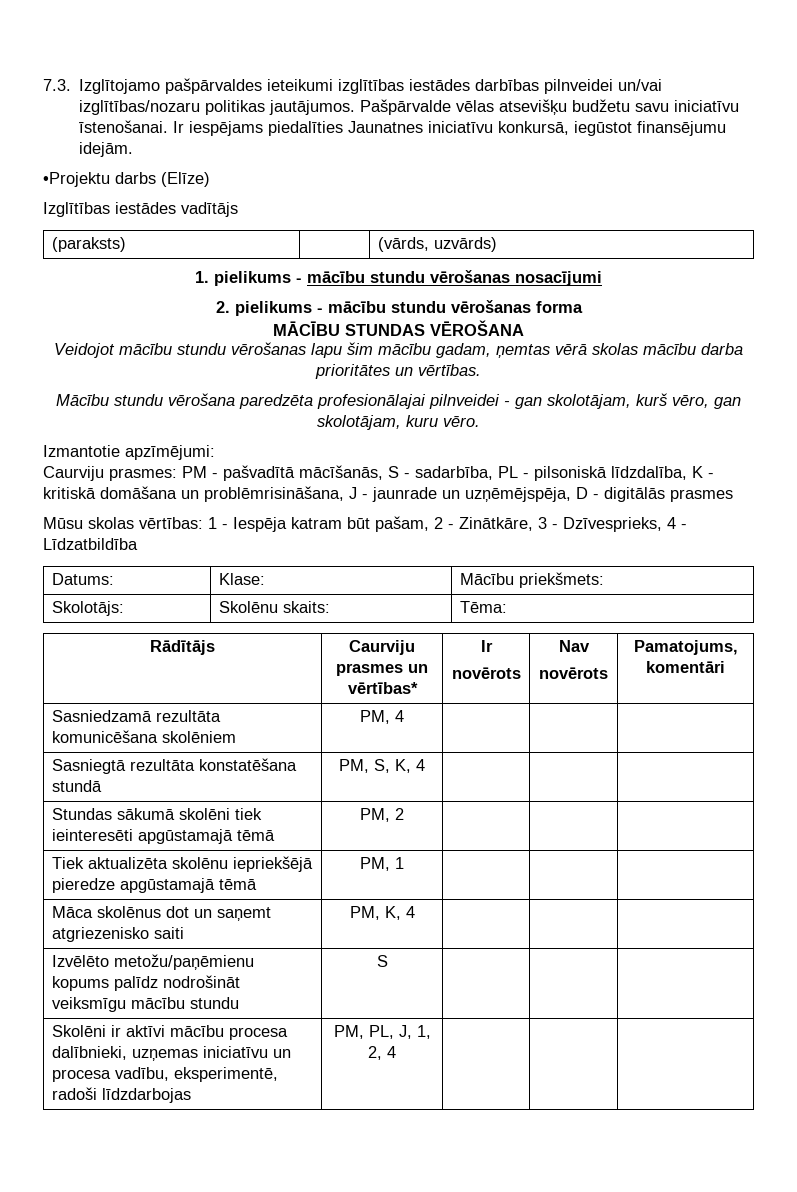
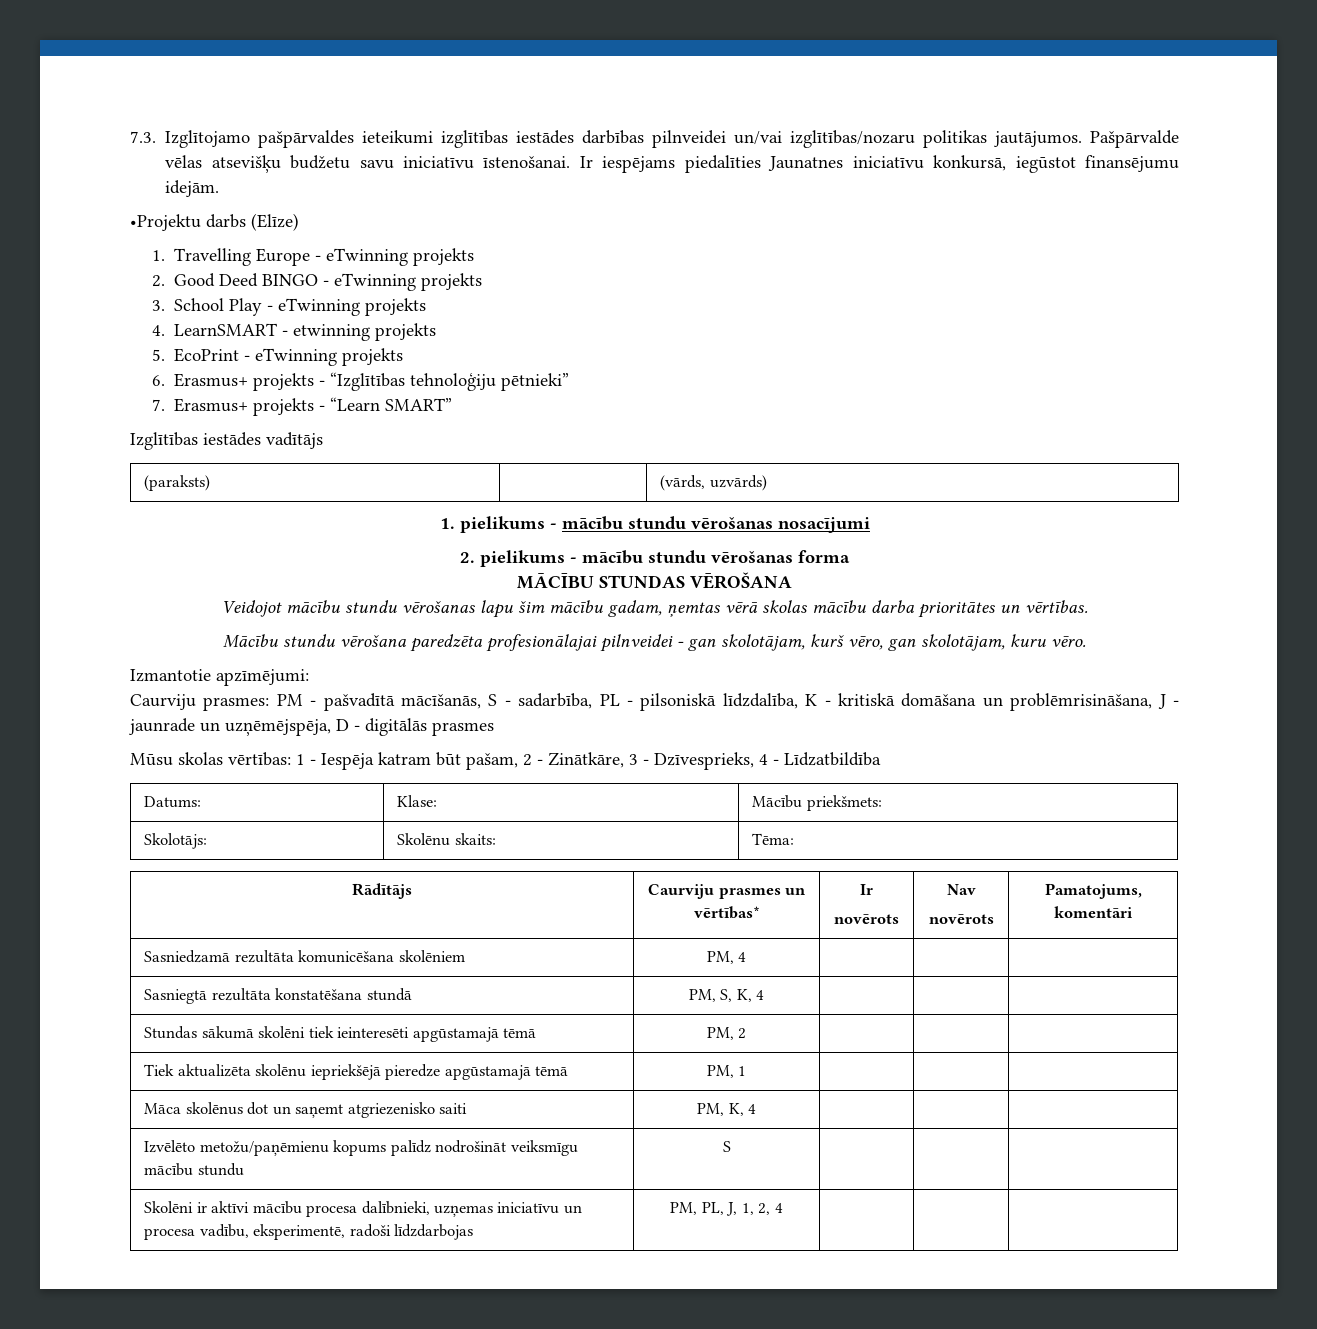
+ 1. Travelling Europe - eTwinning projekts
+ 2. Good Deed BINGO - eTwinning projekts
+ 3. School Play - eTwinning projekts
+ 4. LearnSMART - etwinning projekts
+ 5. EcoPrint - eTwinning projekts
+ 6. Erasmus+ projekts - “Izglītības tehnoloģiju pētnieki”
+ 7. Erasmus+ projekts - “Learn SMART”

